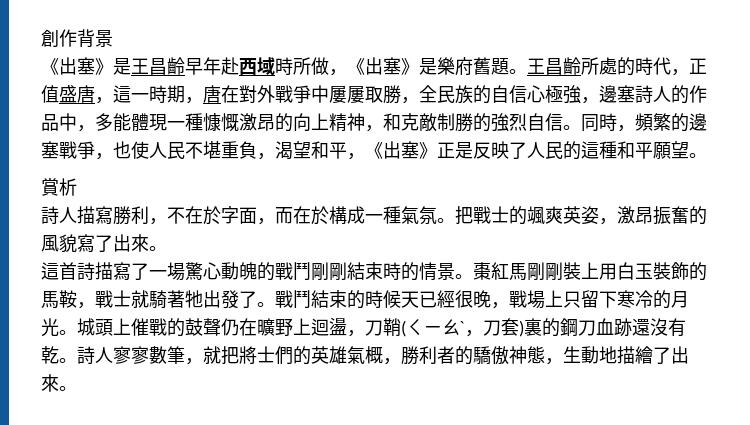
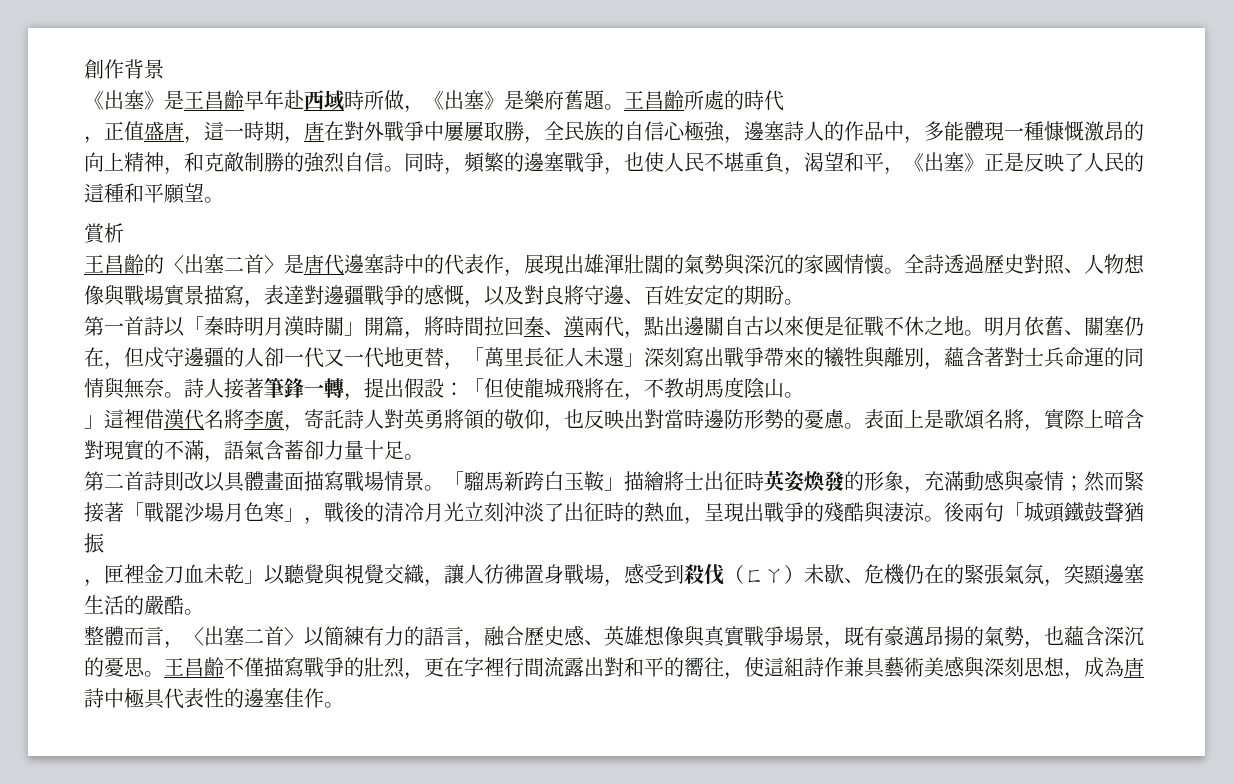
- 王昌齡所處的時代，正值盛唐，這一時期，唐在對外戰爭中屢屢取勝，全民族的自信心極強，邊塞詩人的作品中，多能體現一種慷慨激昂的向上精神，和克敵制勝的強烈自信。
+ 王昌齡所處的時代
+ ，正值盛唐，這一時期，唐在對外戰爭中屢屢取勝，全民族的自信心極強，邊塞詩人的作品中，多能體現一種慷慨激昂的向上精神，和克敵制勝的強烈自信。
- 詩人描寫勝利，不在於字面，而在於構成一種氣氛。把戰士的颯爽英姿，激昂振奮的風貌寫了出來。
- 這首詩描寫了一場驚心動魄的戰鬥剛剛結束時的情景。棗紅馬剛剛裝上用白玉裝飾的馬鞍，戰士就騎著牠出發了。戰鬥結束的時候天已經很晚，戰場上只留下寒冷的月光。城頭上催戰的鼓聲仍在曠野上迴盪，刀鞘(ㄑㄧㄠˋ，刀套)裏的鋼刀血跡還沒有乾。詩人寥寥數筆，就把將士們的英雄氣概，勝利者的驕傲神態，生動地描繪了出來。
+ 王昌齡的〈出塞二首〉是唐代邊塞詩中的代表作，展現出雄渾壯闊的氣勢與深沉的家國情懷。全詩透過歷史對照、人物想像與戰場實景描寫，表達對邊疆戰爭的感慨，以及對良將守邊、百姓安定的期盼。
+ 第一首詩以「秦時明月漢時關」開篇，將時間拉回秦、漢兩代，點出邊關自古以來便是征戰不休之地。明月依舊、關塞仍在，但戍守邊疆的人卻一代又一代地更替，「萬里長征人未還」深刻寫出戰爭帶來的犧牲與離別，蘊含著對士兵命運的同情與無奈。詩人接著筆鋒一轉，提出假設：「但使龍城飛將在，不教胡馬度陰山。
+ 」這裡借漢代名將李廣，寄託詩人對英勇將領的敬仰，也反映出對當時邊防形勢的憂慮。表面上是歌頌名將，實際上暗含對現實的不滿，語氣含蓄卻力量十足。
+ 第二首詩則改以具體畫面描寫戰場情景。「騮馬新跨白玉鞍」描繪將士出征時英姿煥發的形象，充滿動感與豪情；然而緊接著「戰罷沙場月色寒」，戰後的清冷月光立刻沖淡了出征時的熱血，呈現出戰爭的殘酷與淒涼。後兩句「城頭鐵鼓聲猶振
+ ，匣裡金刀血未乾」以聽覺與視覺交織，讓人彷彿置身戰場，感受到殺伐（ㄈㄚ）未歇、危機仍在的緊張氣氛，突顯邊塞生活的嚴酷。
+ 整體而言，〈出塞二首〉以簡練有力的語言，融合歷史感、英雄想像與真實戰爭場景，既有豪邁昂揚的氣勢，也蘊含深沉的憂思。王昌齡不僅描寫戰爭的壯烈，更在字裡行間流露出對和平的嚮往，使這組詩作兼具藝術美感與深刻思想，成為唐詩中極具代表性的邊塞佳作。

